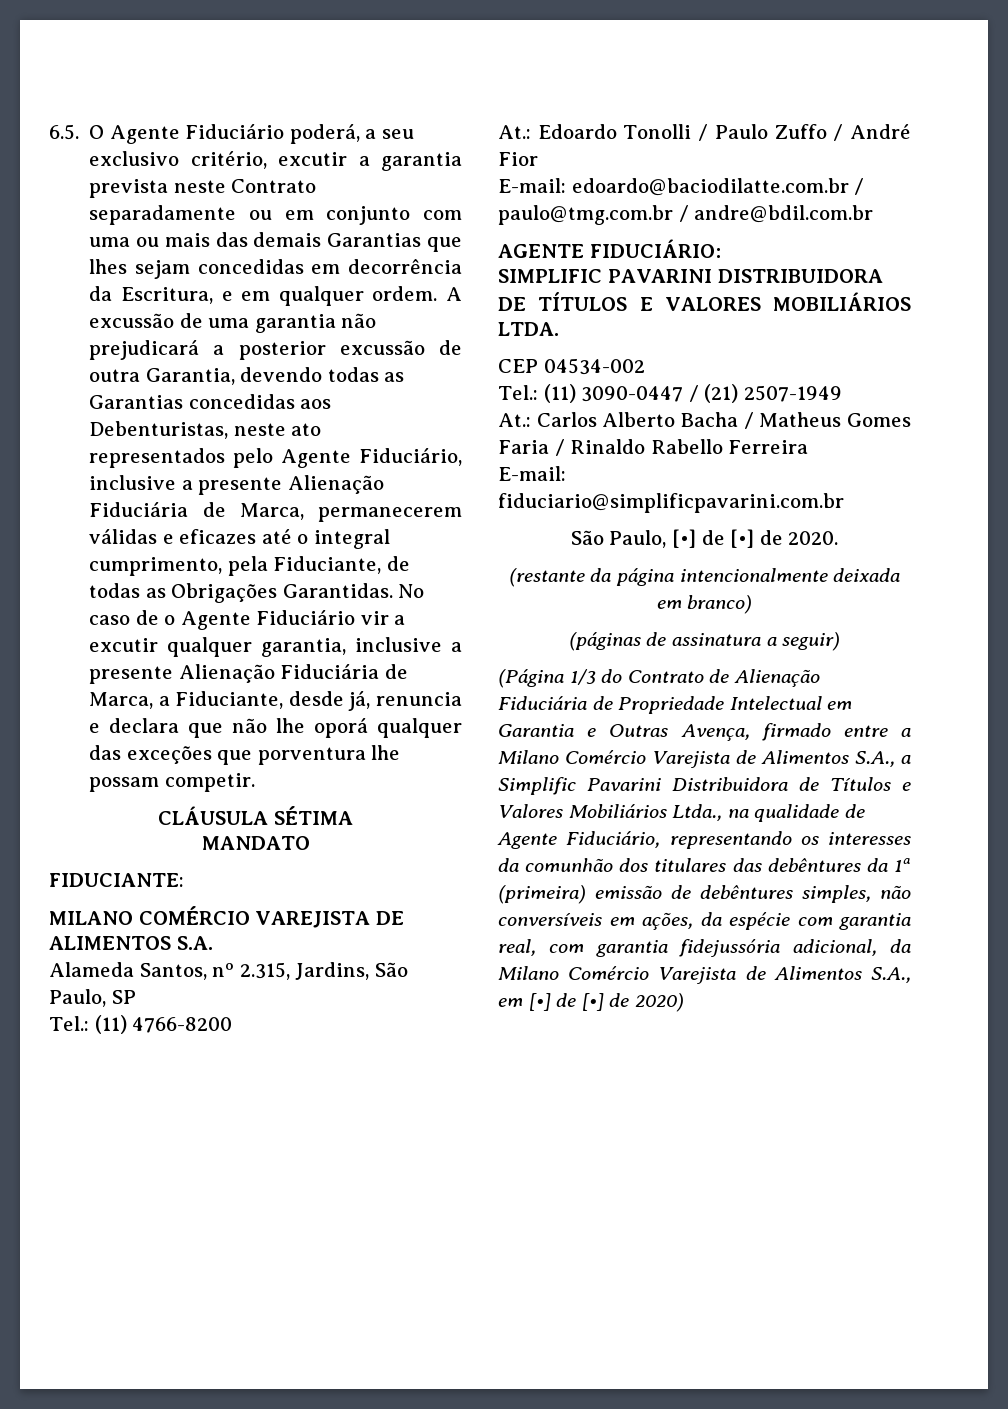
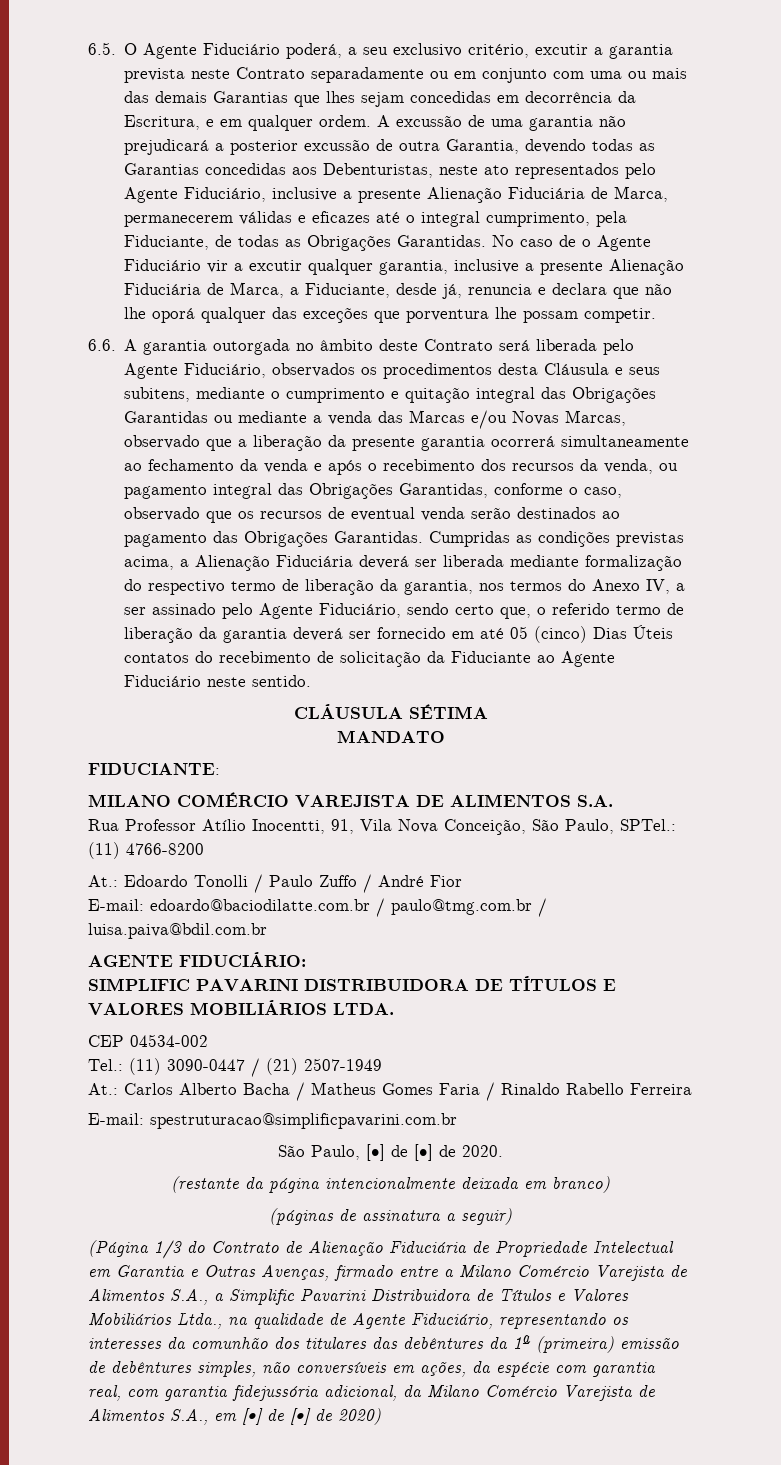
+ 6.6. A garantia outorgada no âmbito deste Contrato será liberada pelo Agente Fiduciário, observados os procedimentos desta Cláusula e seus subitens, mediante o cumprimento e quitação integral das Obrigações Garantidas ou mediante a venda das Marcas e/ou Novas Marcas, observado que a liberação da presente garantia ocorrerá simultaneamente ao fechamento da venda e após o recebimento dos recursos da venda, ou pagamento integral das Obrigações Garantidas, conforme o caso, observado que os recursos de eventual venda serão destinados ao pagamento das Obrigações Garantidas. Cumpridas as condições previstas acima, a Alienação Fiduciária deverá ser liberada mediante formalização do respectivo termo de liberação da garantia, nos termos do Anexo IV, a ser assinado pelo Agente Fiduciário, sendo certo que, o referido termo de liberação da garantia deverá ser fornecido em até 05 (cinco) Dias Úteis contatos do recebimento de solicitação da Fiduciante ao Agente Fiduciário neste sentido.
- Alameda Santos, nº 2.315, Jardins, São Paulo, SP
- Tel.: (11) 4766-8200
+ Rua Professor Atílio Inocentti, 91, Vila Nova Conceição, São Paulo, SPTel.: (11) 4766-8200
- E-mail: edoardo@baciodilatte.com.br / paulo@tmg.com.br / andre@bdil.com.br
+ E-mail: edoardo@baciodilatte.com.br / paulo@tmg.com.br / luisa.paiva@bdil.com.br
- E-mail: fiduciario@simplificpavarini.com.br
+ E-mail: spestruturacao@simplificpavarini.com.br
- (Página 1/3 do Contrato de Alienação Fiduciária de Propriedade Intelectual em Garantia e Outras Avença, firmado entre a Milano Comércio Varejista de Alimentos S.A., a Simplific Pavarini Distribuidora de Títulos e Valores Mobiliários Ltda., na qualidade de Agente Fiduciário, representando os interesses da comunhão dos titulares das debêntures da 1ª (primeira) emissão de debêntures simples, não conversíveis em ações, da espécie com garantia real, com garantia fidejussória adicional, da Milano Comércio Varejista de Alimentos S.A., em [•] de [•] de 2020)
+ (Página 1/3 do Contrato de Alienação Fiduciária de Propriedade Intelectual em Garantia e Outras Avenças, firmado entre a Milano Comércio Varejista de Alimentos S.A., a Simplific Pavarini Distribuidora de Títulos e Valores Mobiliários Ltda., na qualidade de Agente Fiduciário, representando os interesses da comunhão dos titulares das debêntures da 1ª (primeira) emissão de debêntures simples, não conversíveis em ações, da espécie com garantia real, com garantia fidejussória adicional, da Milano Comércio Varejista de Alimentos S.A., em [•] de [•] de 2020)

